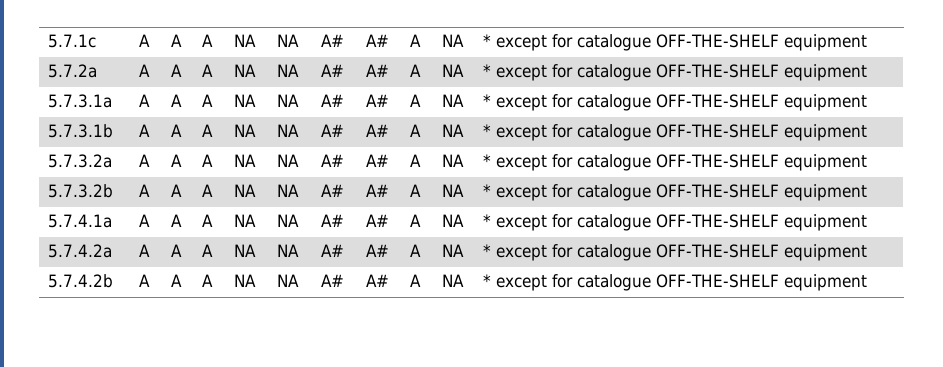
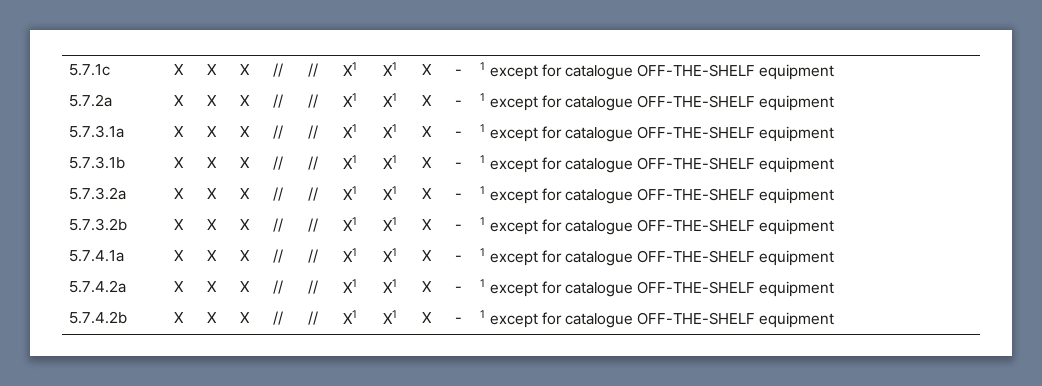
- 5.7.1c | A | A | A | NA | NA | A# | A# | A | NA | * except for catalogue OFF-THE-SHELF equipment
+ 5.7.1c | X | X | X | // | // | X1 | X1 | X | - | 1 except for catalogue OFF-THE-SHELF equipment
- 5.7.2a | A | A | A | NA | NA | A# | A# | A | NA | * except for catalogue OFF-THE-SHELF equipment
+ 5.7.2a | X | X | X | // | // | X1 | X1 | X | - | 1 except for catalogue OFF-THE-SHELF equipment
- 5.7.3.1a | A | A | A | NA | NA | A# | A# | A | NA | * except for catalogue OFF-THE-SHELF equipment
+ 5.7.3.1a | X | X | X | // | // | X1 | X1 | X | - | 1 except for catalogue OFF-THE-SHELF equipment
- 5.7.3.1b | A | A | A | NA | NA | A# | A# | A | NA | * except for catalogue OFF-THE-SHELF equipment
+ 5.7.3.1b | X | X | X | // | // | X1 | X1 | X | - | 1 except for catalogue OFF-THE-SHELF equipment
- 5.7.3.2a | A | A | A | NA | NA | A# | A# | A | NA | * except for catalogue OFF-THE-SHELF equipment
+ 5.7.3.2a | X | X | X | // | // | X1 | X1 | X | - | 1 except for catalogue OFF-THE-SHELF equipment
- 5.7.3.2b | A | A | A | NA | NA | A# | A# | A | NA | * except for catalogue OFF-THE-SHELF equipment
+ 5.7.3.2b | X | X | X | // | // | X1 | X1 | X | - | 1 except for catalogue OFF-THE-SHELF equipment
- 5.7.4.1a | A | A | A | NA | NA | A# | A# | A | NA | * except for catalogue OFF-THE-SHELF equipment
+ 5.7.4.1a | X | X | X | // | // | X1 | X1 | X | - | 1 except for catalogue OFF-THE-SHELF equipment
- 5.7.4.2a | A | A | A | NA | NA | A# | A# | A | NA | * except for catalogue OFF-THE-SHELF equipment
+ 5.7.4.2a | X | X | X | // | // | X1 | X1 | X | - | 1 except for catalogue OFF-THE-SHELF equipment
- 5.7.4.2b | A | A | A | NA | NA | A# | A# | A | NA | * except for catalogue OFF-THE-SHELF equipment
+ 5.7.4.2b | X | X | X | // | // | X1 | X1 | X | - | 1 except for catalogue OFF-THE-SHELF equipment

